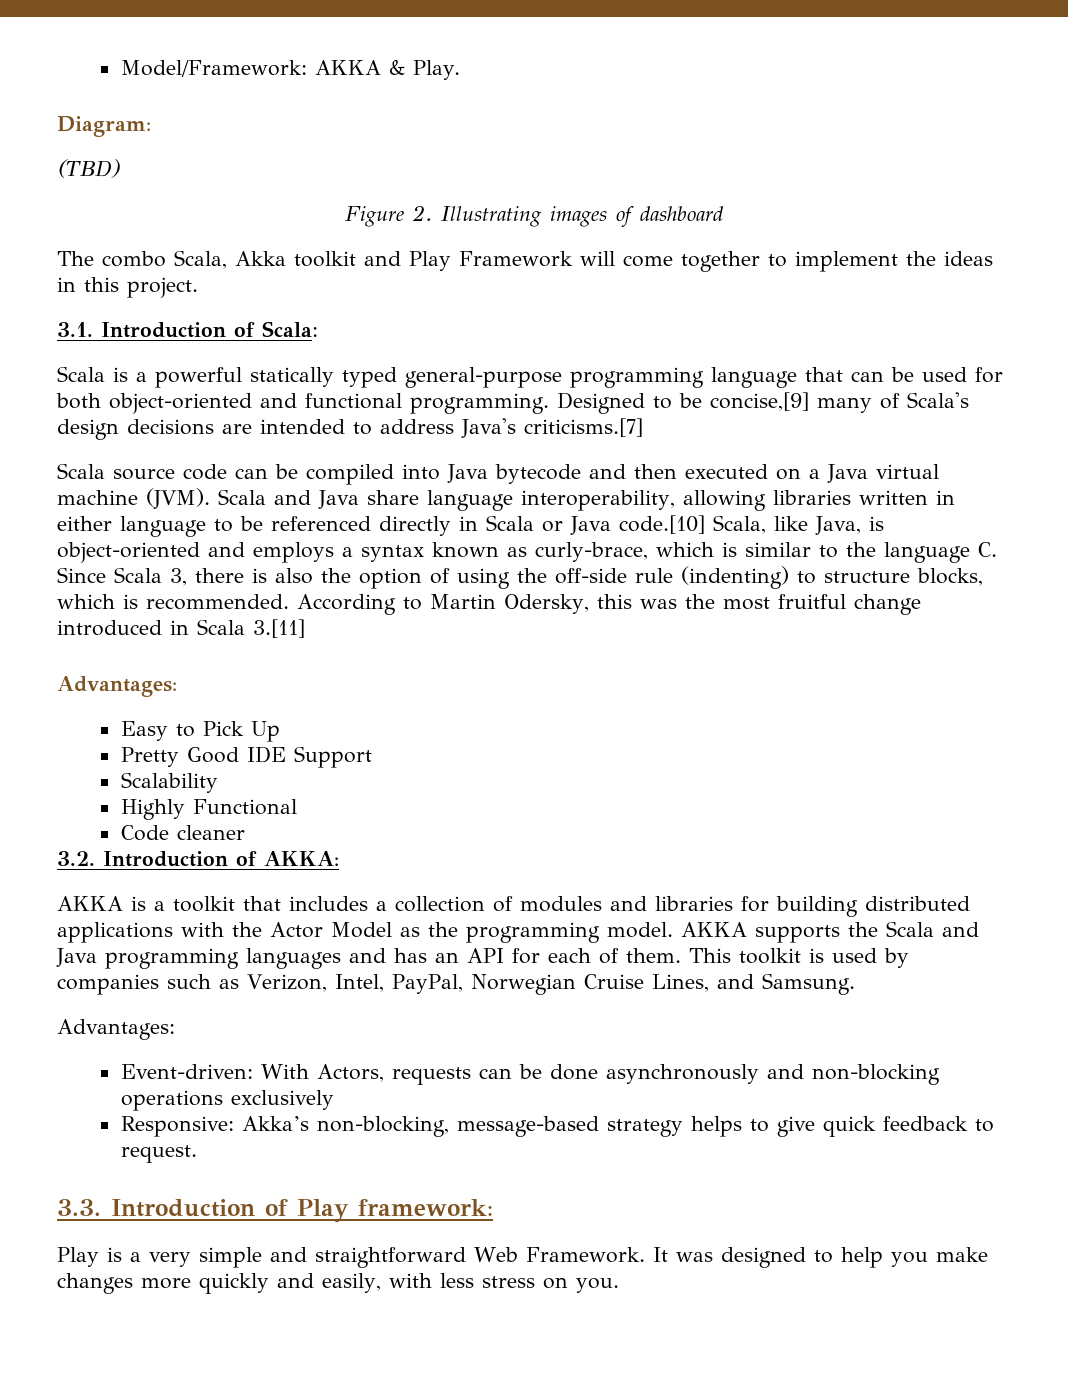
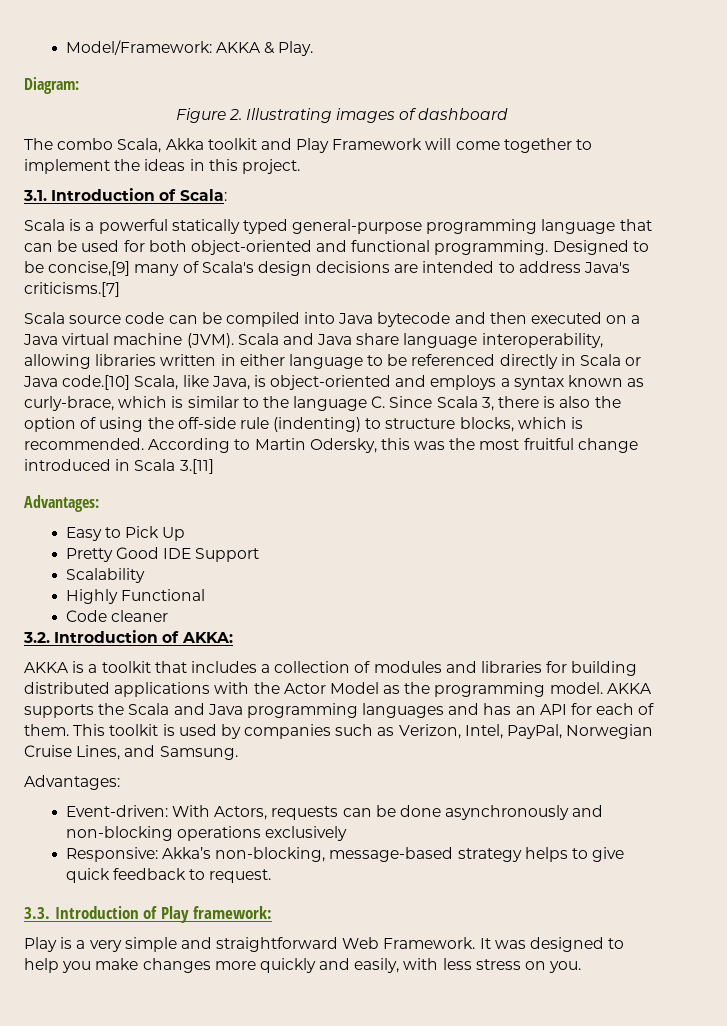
- (TBD)

